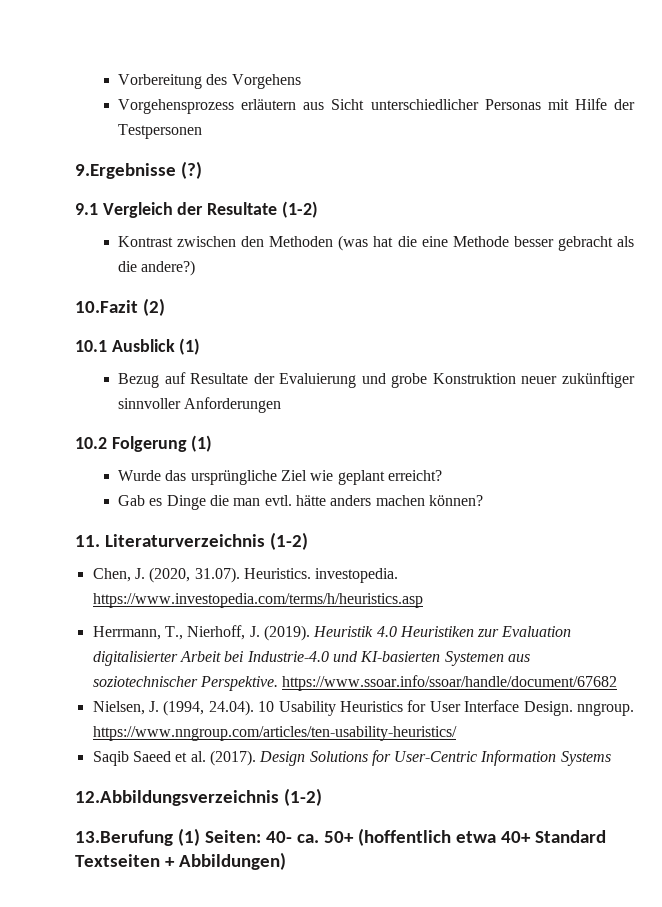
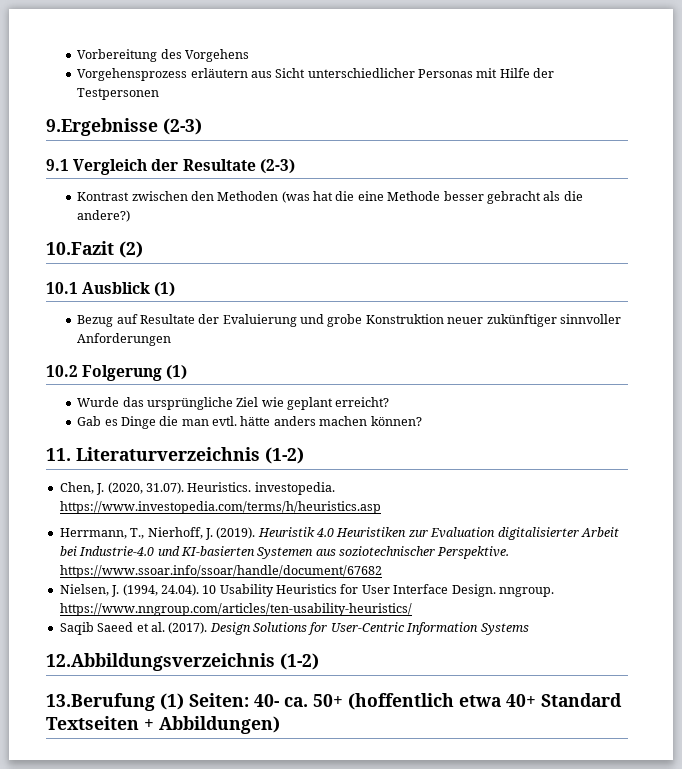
- 9.Ergebnisse (?)
+ 9.Ergebnisse (2-3)
- 9.1 Vergleich der Resultate (1-2)
+ 9.1 Vergleich der Resultate (2-3)

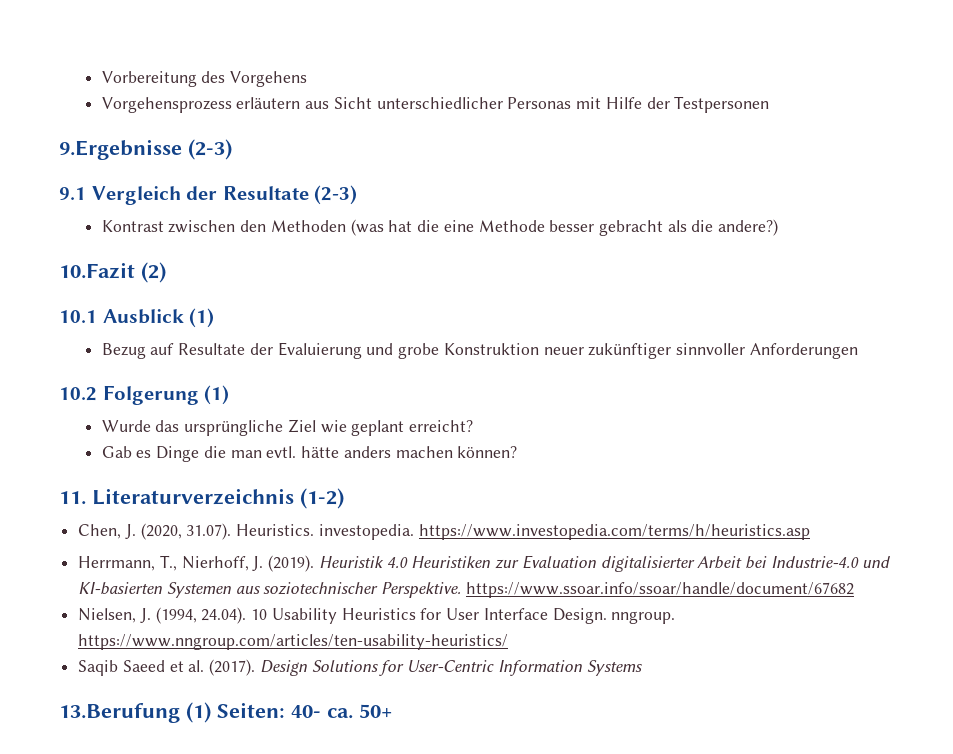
- 12.Abbildungsverzeichnis (1-2)
- 13.Berufung (1) Seiten: 40- ca. 50+ (hoffentlich etwa 40+ Standard Textseiten + Abbildungen)
+ 13.Berufung (1) Seiten: 40- ca. 50+

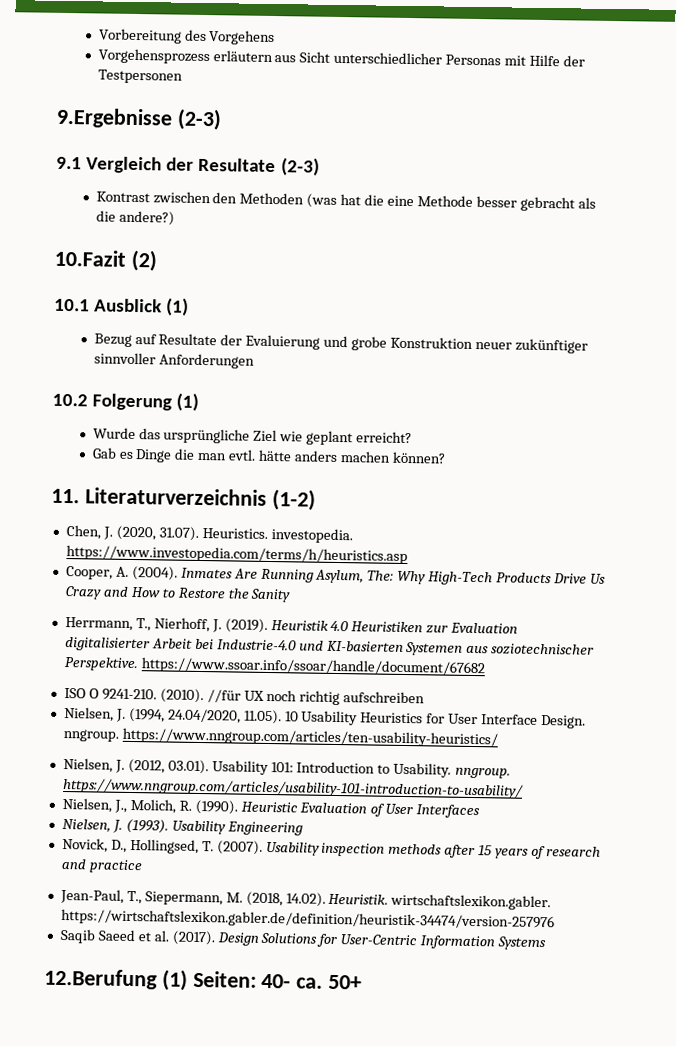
+ Cooper, A. (2004). Inmates Are Running Asylum, The: Why High-Tech Products Drive Us Crazy and How to Restore the Sanity
+ ISO O 9241-210. (2010). //für UX noch richtig aufschreiben
- Nielsen, J. (1994, 24.04). 10 Usability Heuristics for User Interface Design. nngroup. https://www.nngroup.com/articles/ten-usability-heuristics/
+ Nielsen, J. (1994, 24.04/2020, 11.05). 10 Usability Heuristics for User Interface Design. nngroup. https://www.nngroup.com/articles/ten-usability-heuristics/
+ Nielsen, J. (2012, 03.01). Usability 101: Introduction to Usability. nngroup. https://www.nngroup.com/articles/usability-101-introduction-to-usability/
+ Nielsen, J., Molich, R. (1990). Heuristic Evaluation of User Interfaces
+ Nielsen, J. (1993). Usability Engineering
+ Novick, D., Hollingsed, T. (2007). Usability inspection methods after 15 years of research and practice
+ Jean-Paul, T., Siepermann, M. (2018, 14.02). Heuristik. wirtschaftslexikon.gabler. https://wirtschaftslexikon.gabler.de/definition/heuristik-34474/version-257976
- 13.Berufung (1) Seiten: 40- ca. 50+
+ 12.Berufung (1) Seiten: 40- ca. 50+

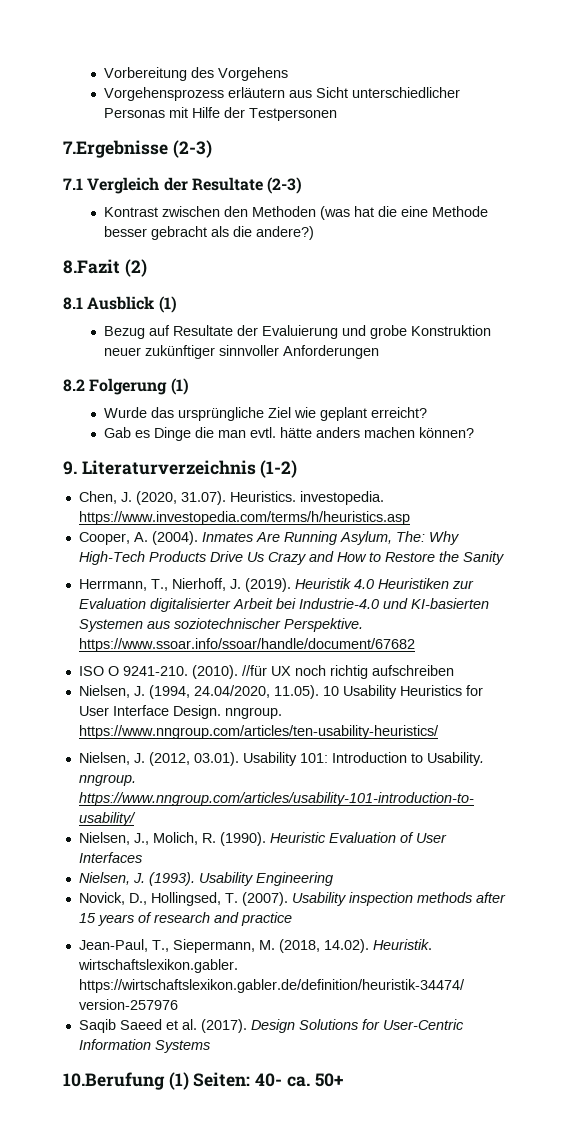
- 9.Ergebnisse (2-3)
- 9.1 Vergleich der Resultate (2-3)
+ 7.Ergebnisse (2-3)
+ 7.1 Vergleich der Resultate (2-3)
- 10.Fazit (2)
+ 8.Fazit (2)
- 10.1 Ausblick (1)
+ 8.1 Ausblick (1)
- 10.2 Folgerung (1)
+ 8.2 Folgerung (1)
- 11. Literaturverzeichnis (1-2)
+ 9. Literaturverzeichnis (1-2)
- 12.Berufung (1) Seiten: 40- ca. 50+
+ 10.Berufung (1) Seiten: 40- ca. 50+

